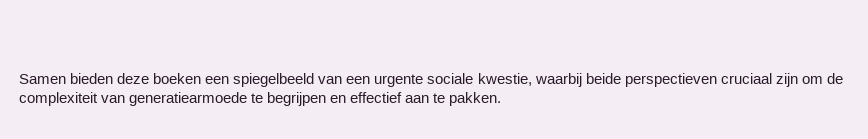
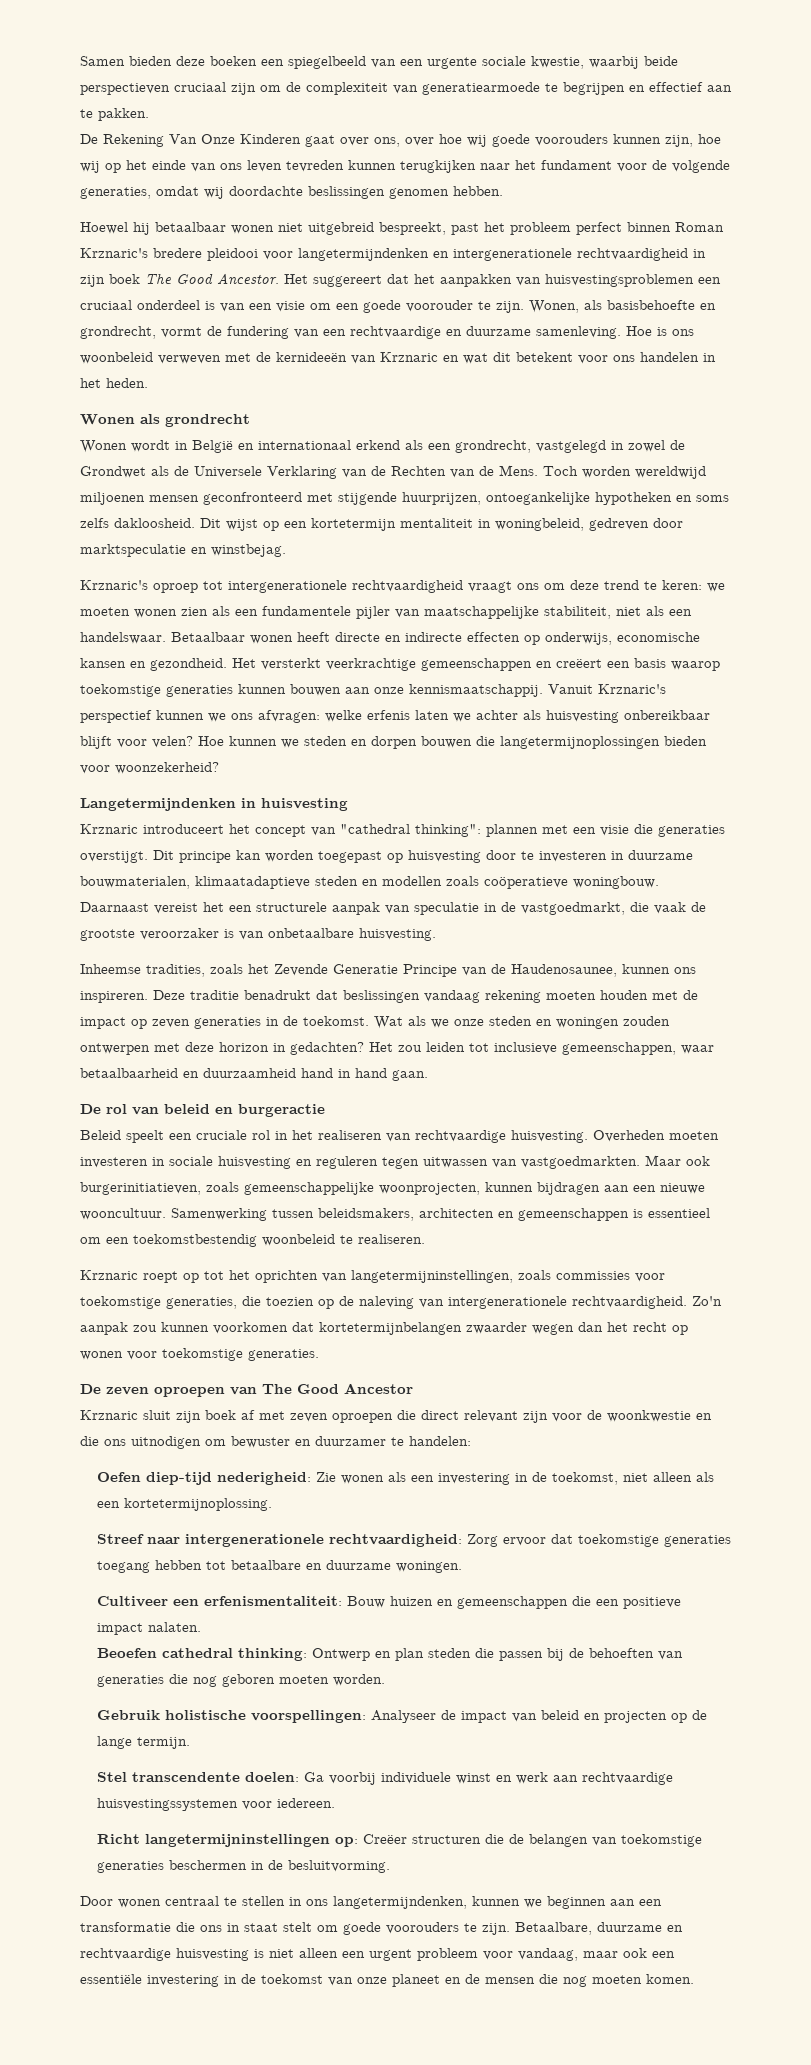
+ De Rekening Van Onze Kinderen gaat over ons, over hoe wij goede voorouders kunnen zijn, hoe wij op het einde van ons leven tevreden kunnen terugkijken naar het fundament voor de volgende generaties, omdat wij doordachte beslissingen genomen hebben.
+ Hoewel hij betaalbaar wonen niet uitgebreid bespreekt, past het probleem perfect binnen Roman Krznaric's bredere pleidooi voor langetermijndenken en intergenerationele rechtvaardigheid in zijn boek The Good Ancestor. Het suggereert dat het aanpakken van huisvestingsproblemen een cruciaal onderdeel is van een visie om een goede voorouder te zijn. Wonen, als basisbehoefte en grondrecht, vormt de fundering van een rechtvaardige en duurzame samenleving. Hoe is ons woonbeleid verweven met de kernideeën van Krznaric en wat dit betekent voor ons handelen in het heden.
+ Wonen als grondrecht
+ Wonen wordt in België en internationaal erkend als een grondrecht, vastgelegd in zowel de Grondwet als de Universele Verklaring van de Rechten van de Mens. Toch worden wereldwijd miljoenen mensen geconfronteerd met stijgende huurprijzen, ontoegankelijke hypotheken en soms zelfs dakloosheid. Dit wijst op een kortetermijn mentaliteit in woningbeleid, gedreven door marktspeculatie en winstbejag.
+ Krznaric's oproep tot intergenerationele rechtvaardigheid vraagt ons om deze trend te keren: we moeten wonen zien als een fundamentele pijler van maatschappelijke stabiliteit, niet als een handelswaar. Betaalbaar wonen heeft directe en indirecte effecten op onderwijs, economische kansen en gezondheid. Het versterkt veerkrachtige gemeenschappen en creëert een basis waarop toekomstige generaties kunnen bouwen aan onze kennismaatschappij. Vanuit Krznaric's perspectief kunnen we ons afvragen: welke erfenis laten we achter als huisvesting onbereikbaar blijft voor velen? Hoe kunnen we steden en dorpen bouwen die langetermijnoplossingen bieden voor woonzekerheid?
+ Langetermijndenken in huisvesting
+ Krznaric introduceert het concept van "cathedral thinking": plannen met een visie die generaties overstijgt. Dit principe kan worden toegepast op huisvesting door te investeren in duurzame bouwmaterialen, klimaatadaptieve steden en modellen zoals coöperatieve woningbouw. Daarnaast vereist het een structurele aanpak van speculatie in de vastgoedmarkt, die vaak de grootste veroorzaker is van onbetaalbare huisvesting.
+ Inheemse tradities, zoals het Zevende Generatie Principe van de Haudenosaunee, kunnen ons inspireren. Deze traditie benadrukt dat beslissingen vandaag rekening moeten houden met de impact op zeven generaties in de toekomst. Wat als we onze steden en woningen zouden ontwerpen met deze horizon in gedachten? Het zou leiden tot inclusieve gemeenschappen, waar betaalbaarheid en duurzaamheid hand in hand gaan.
+ De rol van beleid en burgeractie
+ Beleid speelt een cruciale rol in het realiseren van rechtvaardige huisvesting. Overheden moeten investeren in sociale huisvesting en reguleren tegen uitwassen van vastgoedmarkten. Maar ook burgerinitiatieven, zoals gemeenschappelijke woonprojecten, kunnen bijdragen aan een nieuwe wooncultuur. Samenwerking tussen beleidsmakers, architecten en gemeenschappen is essentieel om een toekomstbestendig woonbeleid te realiseren.
+ Krznaric roept op tot het oprichten van langetermijninstellingen, zoals commissies voor toekomstige generaties, die toezien op de naleving van intergenerationele rechtvaardigheid. Zo'n aanpak zou kunnen voorkomen dat kortetermijnbelangen zwaarder wegen dan het recht op wonen voor toekomstige generaties.
+ De zeven oproepen van The Good Ancestor
+ Krznaric sluit zijn boek af met zeven oproepen die direct relevant zijn voor de woonkwestie en die ons uitnodigen om bewuster en duurzamer te handelen:
+ Oefen diep-tijd nederigheid: Zie wonen als een investering in de toekomst, niet alleen als een kortetermijnoplossing.
+ Streef naar intergenerationele rechtvaardigheid: Zorg ervoor dat toekomstige generaties toegang hebben tot betaalbare en duurzame woningen.
+ Cultiveer een erfenismentaliteit: Bouw huizen en gemeenschappen die een positieve impact nalaten.
+ Beoefen cathedral thinking: Ontwerp en plan steden die passen bij de behoeften van generaties die nog geboren moeten worden.
+ Gebruik holistische voorspellingen: Analyseer de impact van beleid en projecten op de lange termijn.
+ Stel transcendente doelen: Ga voorbij individuele winst en werk aan rechtvaardige huisvestingssystemen voor iedereen.
+ Richt langetermijninstellingen op: Creëer structuren die de belangen van toekomstige generaties beschermen in de besluitvorming.
+ Door wonen centraal te stellen in ons langetermijndenken, kunnen we beginnen aan een transformatie die ons in staat stelt om goede voorouders te zijn. Betaalbare, duurzame en rechtvaardige huisvesting is niet alleen een urgent probleem voor vandaag, maar ook een essentiële investering in de toekomst van onze planeet en de mensen die nog moeten komen.

